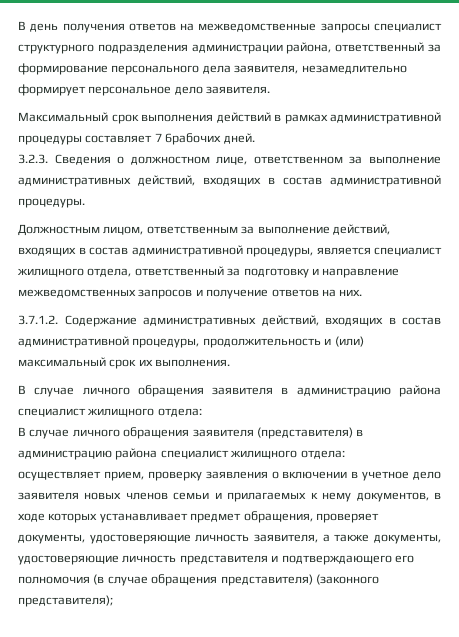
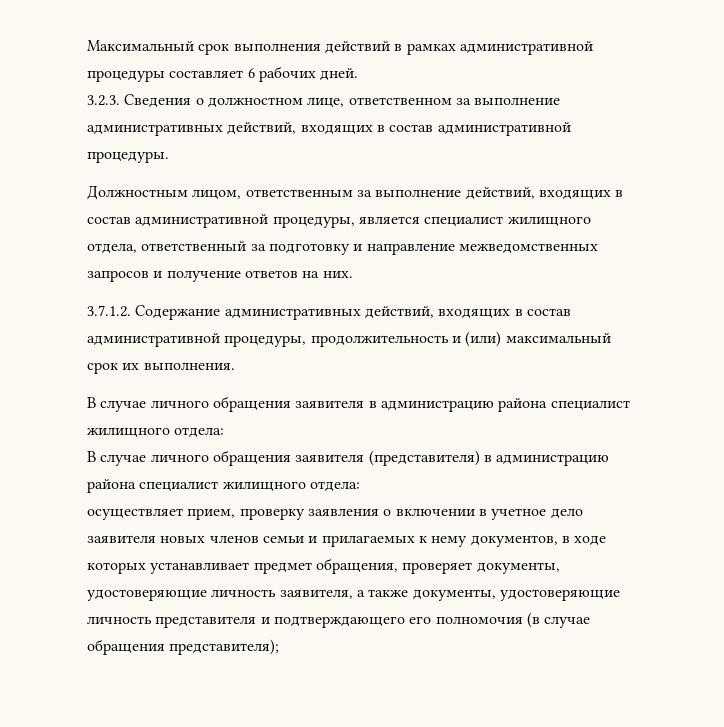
- В день получения ответов на межведомственные запросы специалист структурного подразделения администрации района, ответственный за формирование персонального дела заявителя, незамедлительно формирует персональное дело заявителя.
- Максимальный срок выполнения действий в рамках административной процедуры составляет 7 6рабочих дней.
+ Максимальный срок выполнения действий в рамках административной процедуры составляет 6 рабочих дней.
- осуществляет прием, проверку заявления о включении в учетное дело заявителя новых членов семьи и прилагаемых к нему документов, в ходе которых устанавливает предмет обращения, проверяет документы, удостоверяющие личность заявителя, а также документы, удостоверяющие личность представителя и подтверждающего его полномочия (в случае обращения представителя) (законного представителя);
+ осуществляет прием, проверку заявления о включении в учетное дело заявителя новых членов семьи и прилагаемых к нему документов, в ходе которых устанавливает предмет обращения, проверяет документы, удостоверяющие личность заявителя, а также документы, удостоверяющие личность представителя и подтверждающего его полномочия (в случае обращения представителя);

